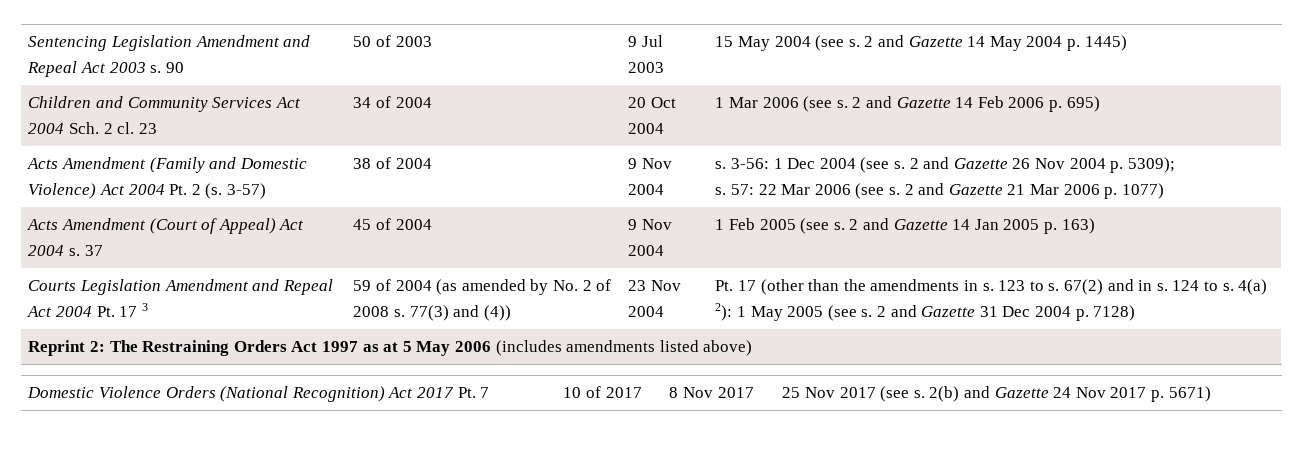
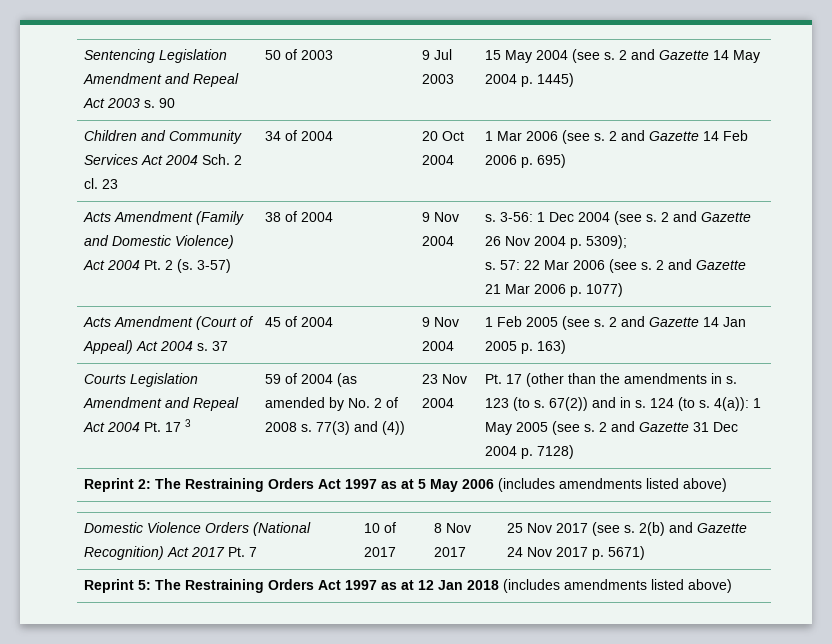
- 123 to s. 67(2) and in s.
+ 123 (to s. 67(2)) and in s.
- 124 to s. 4(a) 2): 1 May 2005 (see s.
+ 124 (to s. 4(a)): 1 May 2005 (see s.
+ Reprint 5: The Restraining Orders Act 1997 as at 12 Jan 2018 (includes amendments listed above)

